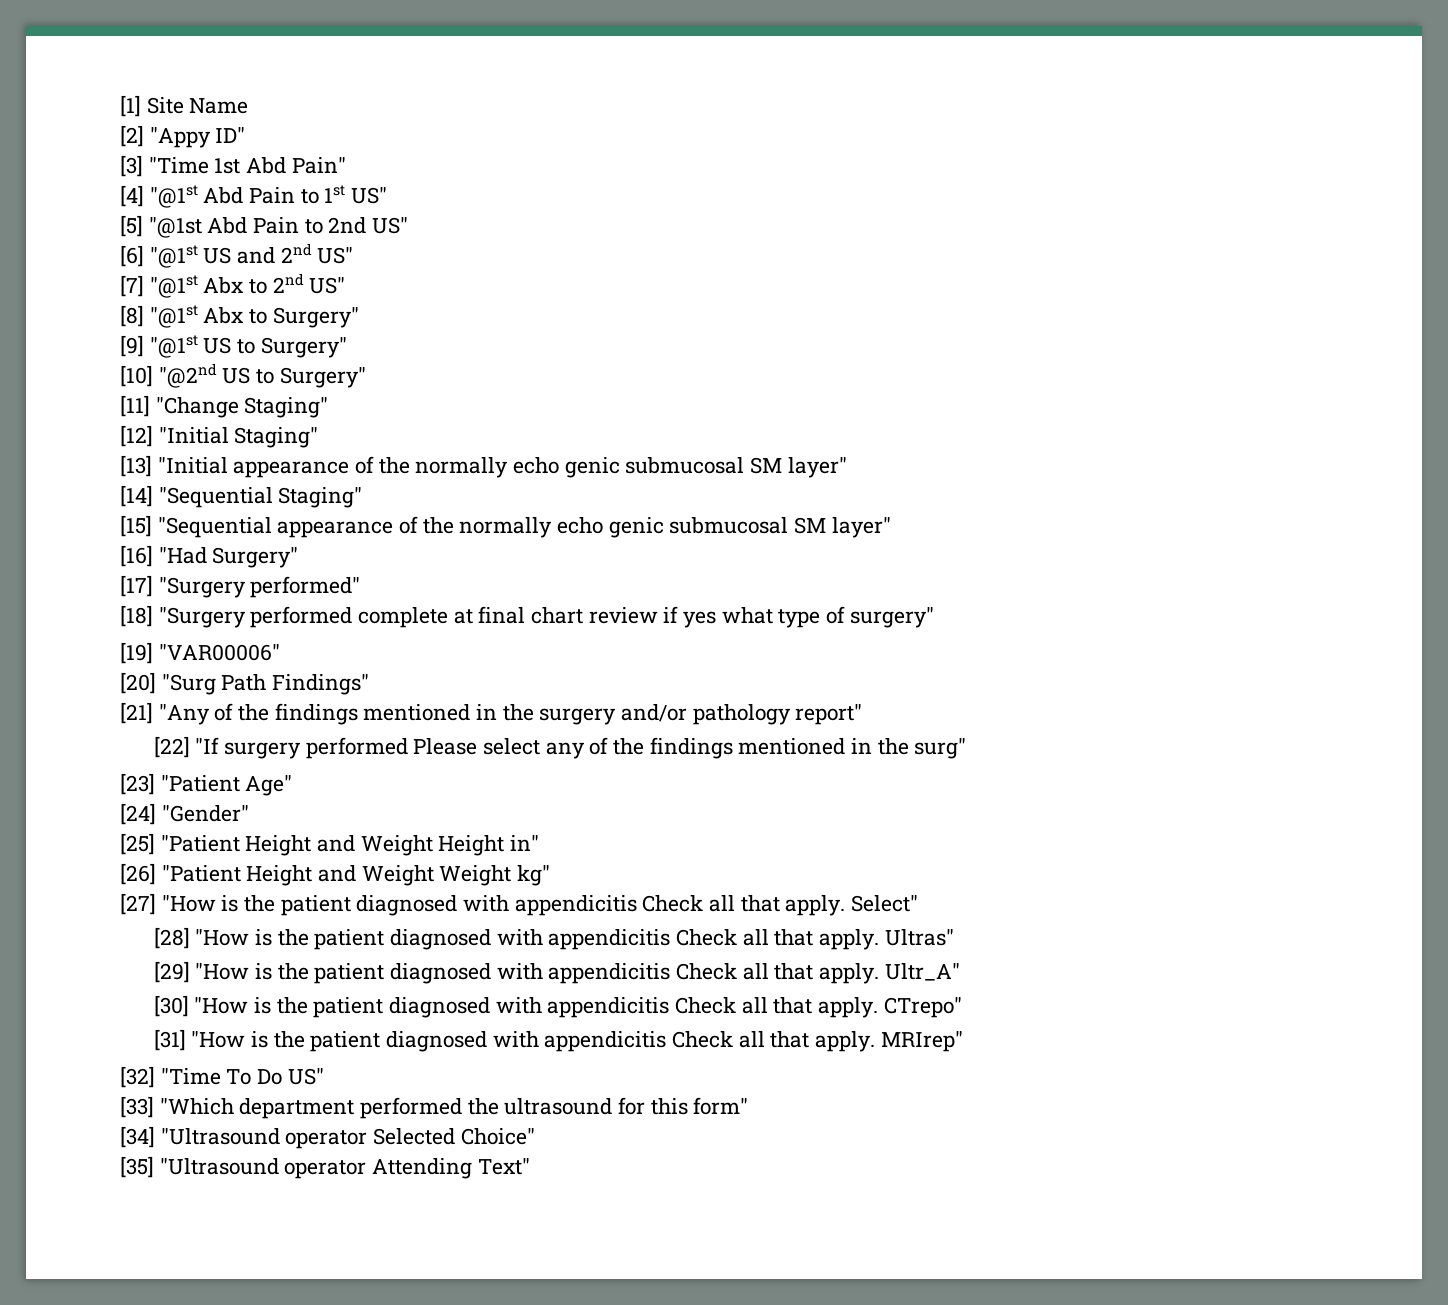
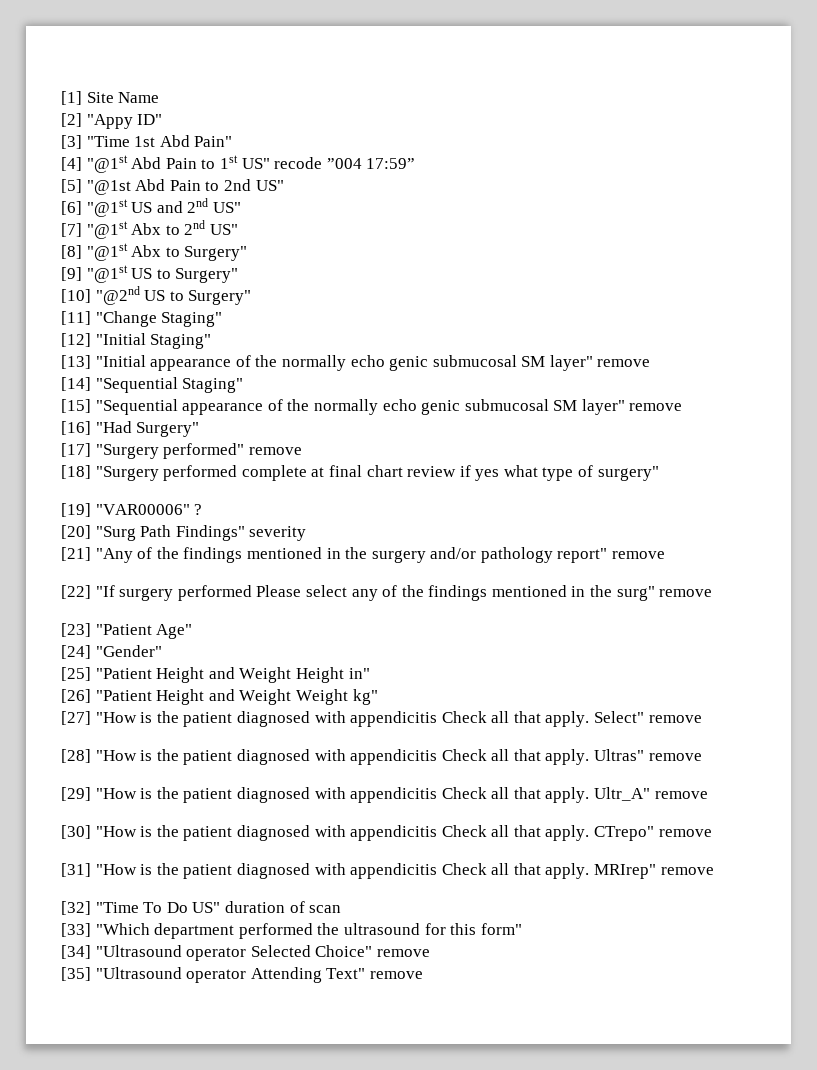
- [4] "@1st Abd Pain to 1st US"
+ [4] "@1st Abd Pain to 1st US" recode ”004 17:59”
- [13] "Initial appearance of the normally echo genic submucosal SM layer"
+ [13] "Initial appearance of the normally echo genic submucosal SM layer" remove
- [15] "Sequential appearance of the normally echo genic submucosal SM layer"
+ [15] "Sequential appearance of the normally echo genic submucosal SM layer" remove
- [17] "Surgery performed"
+ [17] "Surgery performed" remove
- [19] "VAR00006"
+ [19] "VAR00006" ?
- [20] "Surg Path Findings"
+ [20] "Surg Path Findings" severity
- [21] "Any of the findings mentioned in the surgery and/or pathology report"
+ [21] "Any of the findings mentioned in the surgery and/or pathology report" remove
- [22] "If surgery performed Please select any of the findings mentioned in the surg"
+ [22] "If surgery performed Please select any of the findings mentioned in the surg" remove
- Select"
+ Select" remove
- Ultras"
+ Ultras" remove
- Ultr_A"
+ Ultr_A" remove
- CTrepo"
+ CTrepo" remove
- MRIrep"
+ MRIrep" remove
- [32] "Time To Do US"
+ [32] "Time To Do US" duration of scan
- [34] "Ultrasound operator Selected Choice"
+ [34] "Ultrasound operator Selected Choice" remove
- [35] "Ultrasound operator Attending Text"
+ [35] "Ultrasound operator Attending Text" remove

